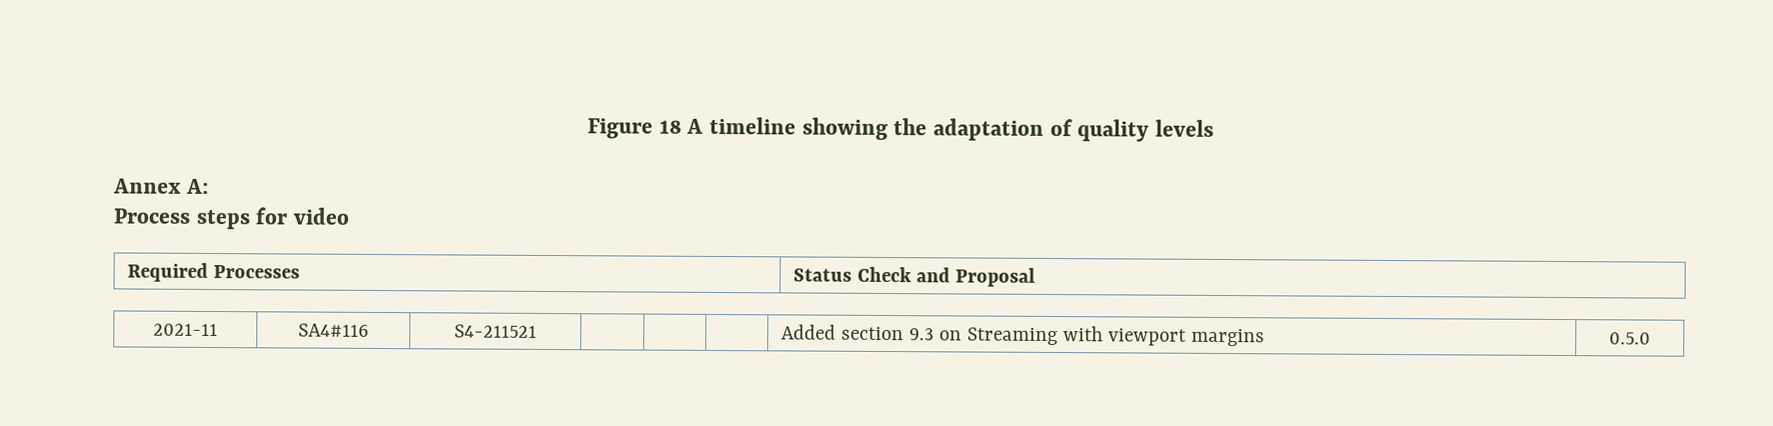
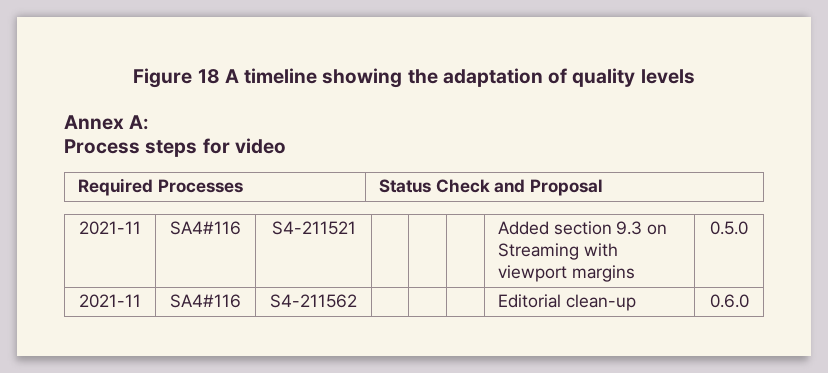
+ 2021-11 | SA4#116 | S4-211562 | | | | Editorial clean-up | 0.6.0

